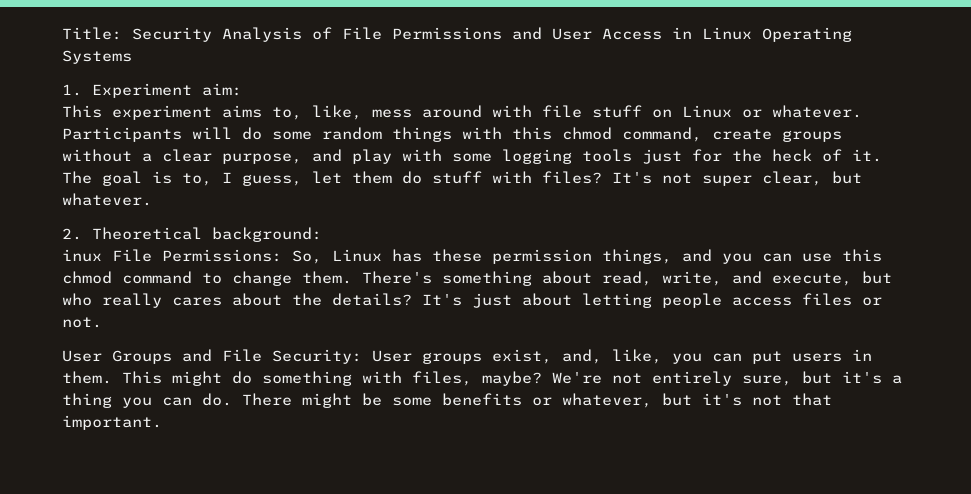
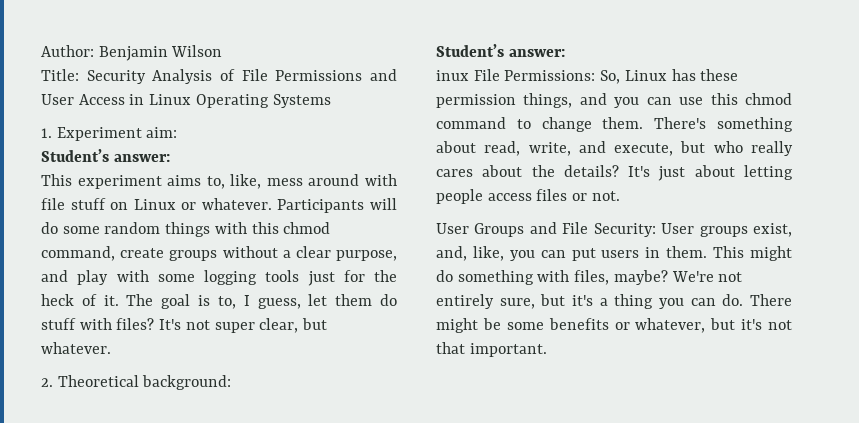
+ Author: Benjamin Wilson
  1. Experiment aim:
+ Student’s answer:
  2. Theoretical background:
+ Student’s answer:

